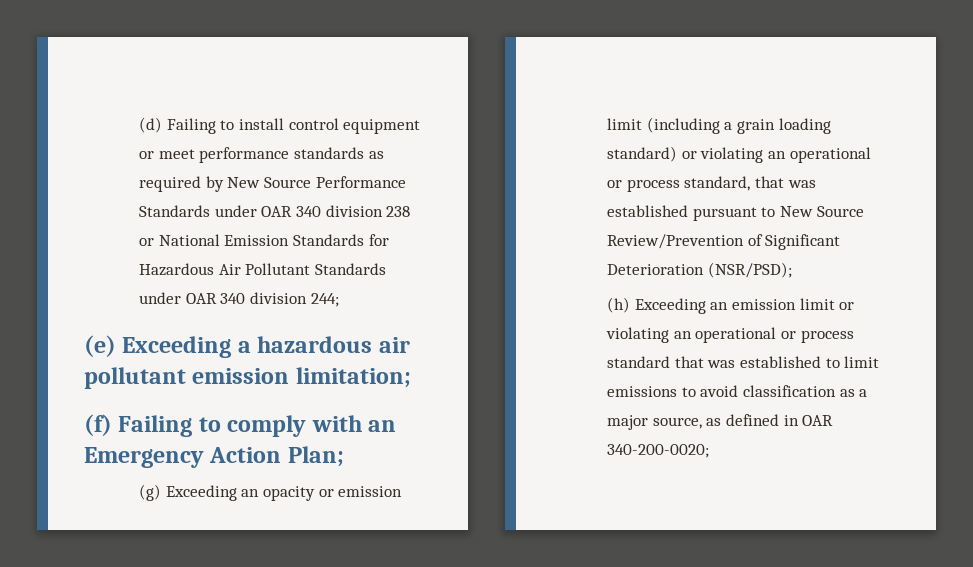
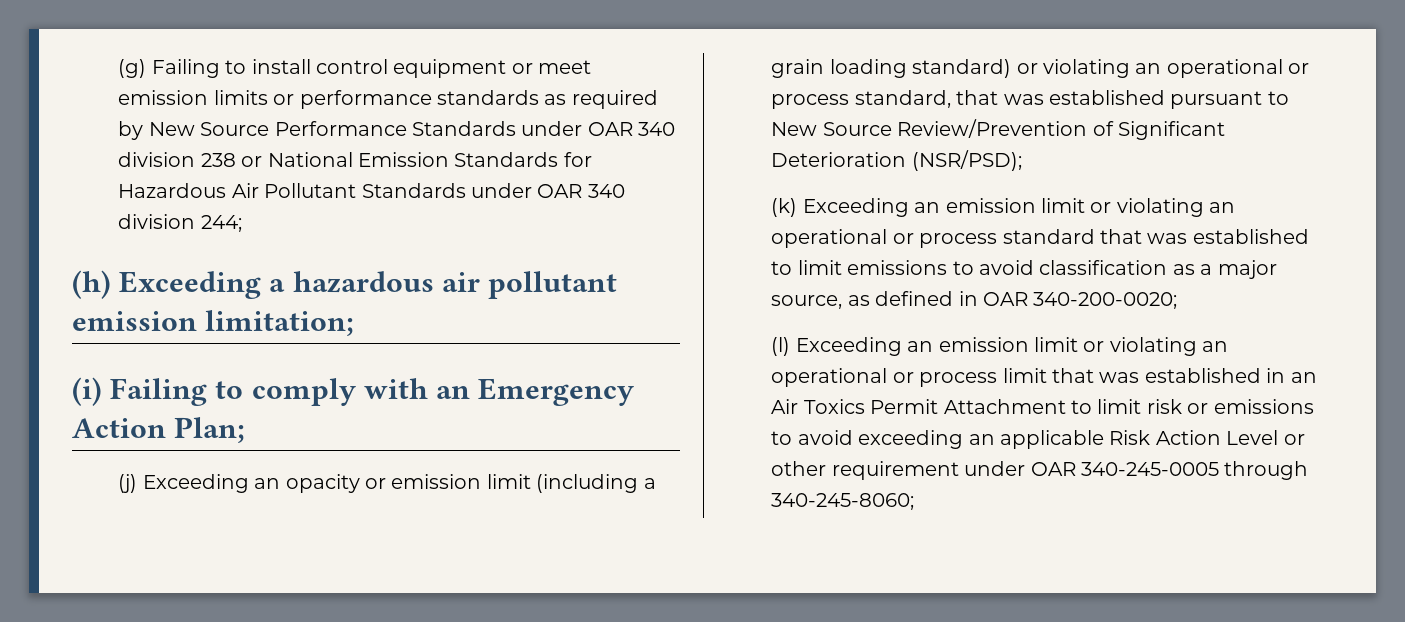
- (d) Failing to install control equipment or meet performance standards as required by New Source Performance Standards under OAR 340 division 238 or National Emission Standards for Hazardous Air Pollutant Standards under OAR 340 division 244;
+ (g) Failing to install control equipment or meet emission limits or performance standards as required by New Source Performance Standards under OAR 340 division 238 or National Emission Standards for Hazardous Air Pollutant Standards under OAR 340 division 244;
- (e) Exceeding a hazardous air pollutant emission limitation;
+ (h) Exceeding a hazardous air pollutant emission limitation;
- (f) Failing to comply with an Emergency Action Plan;
+ (i) Failing to comply with an Emergency Action Plan;
- (g) Exceeding an opacity or emission limit (including a grain loading standard) or violating an operational or process standard, that was established pursuant to New Source Review/Prevention of Significant Deterioration (NSR/PSD);
+ (j) Exceeding an opacity or emission limit (including a grain loading standard) or violating an operational or process standard, that was established pursuant to New Source Review/Prevention of Significant Deterioration (NSR/PSD);
- (h) Exceeding an emission limit or violating an operational or process standard that was established to limit emissions to avoid classification as a major source, as defined in OAR 340-200-0020;
+ (k) Exceeding an emission limit or violating an operational or process standard that was established to limit emissions to avoid classification as a major source, as defined in OAR 340-200-0020;
+ (l) Exceeding an emission limit or violating an operational or process limit that was established in an Air Toxics Permit Attachment to limit risk or emissions to avoid exceeding an applicable Risk Action Level or other requirement under OAR 340-245-0005 through 340-245-8060;

